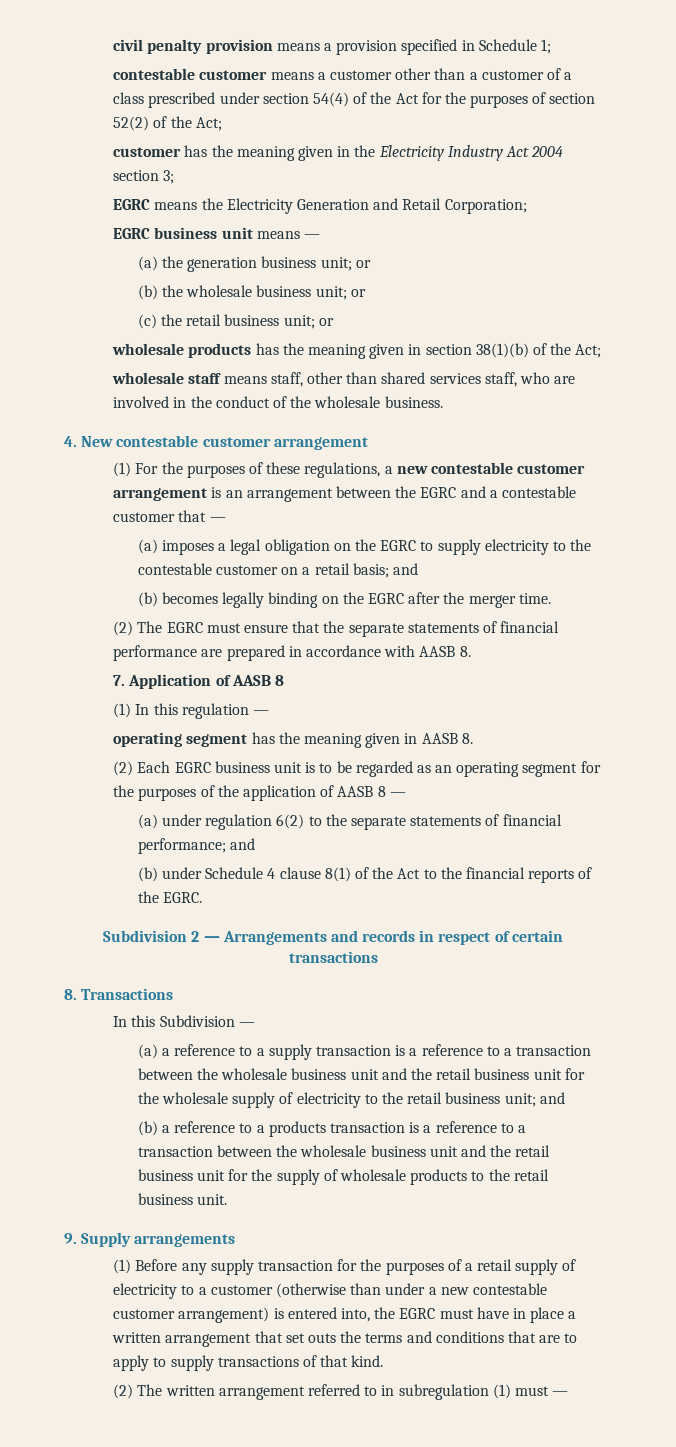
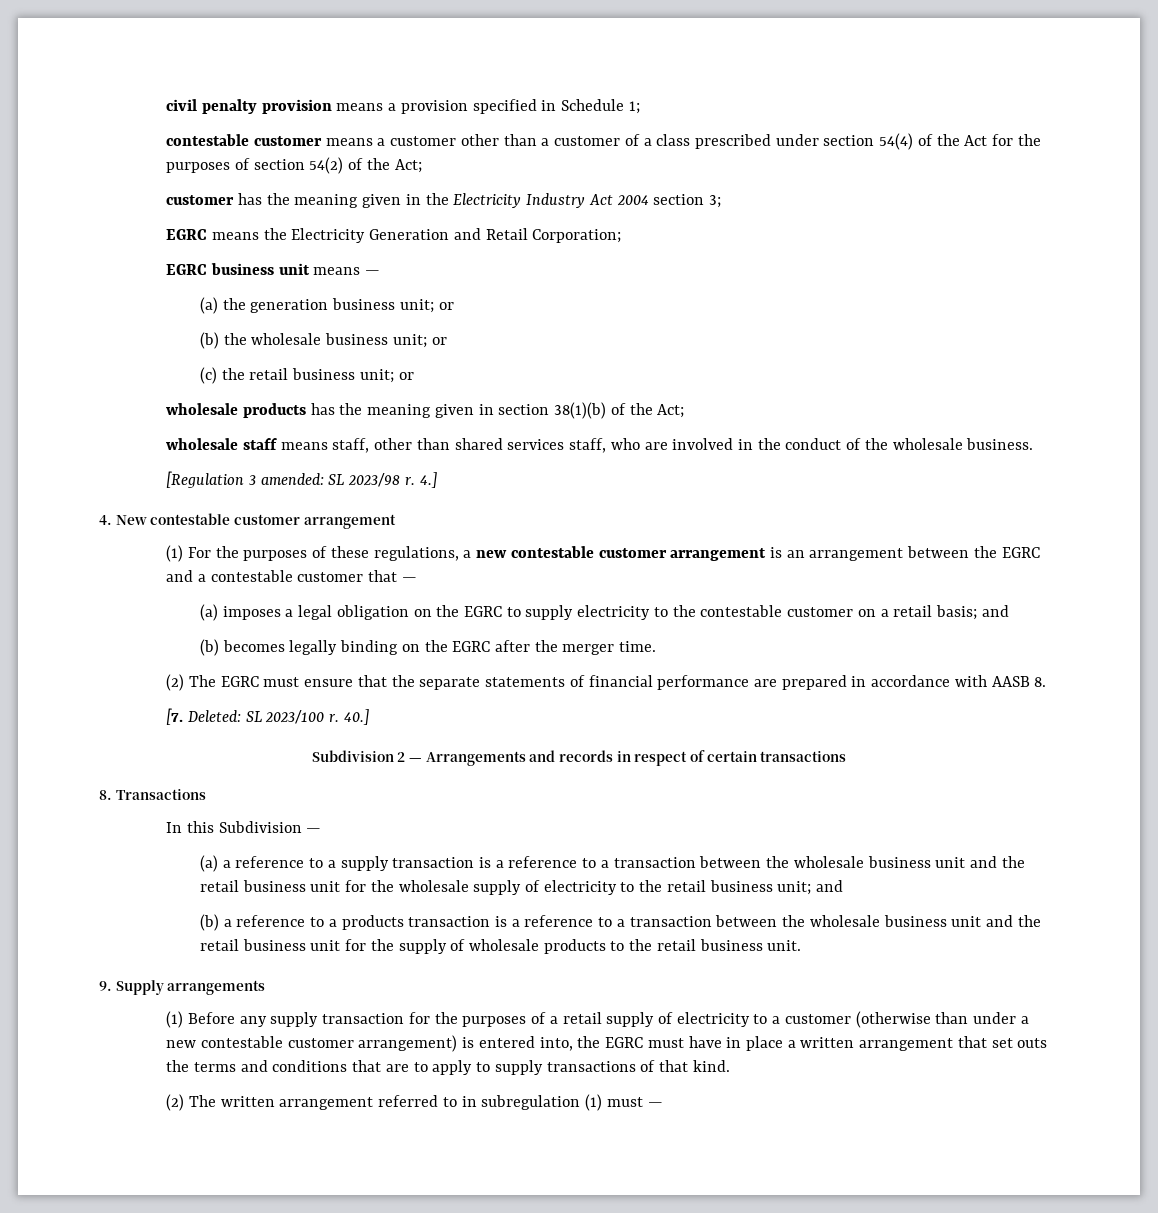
- contestable customer means a customer other than a customer of a class prescribed under section 54(4) of the Act for the purposes of section 52(2) of the Act;
+ contestable customer means a customer other than a customer of a class prescribed under section 54(4) of the Act for the purposes of section 54(2) of the Act;
+ [Regulation 3 amended: SL 2023/98 r. 4.]
- 7. Application of AASB 8
- (1) In this regulation —
- operating segment has the meaning given in AASB 8.
- (2) Each EGRC business unit is to be regarded as an operating segment for the purposes of the application of AASB 8 —
- (a) under regulation 6(2) to the separate statements of financial performance; and
- (b) under Schedule 4 clause 8(1) of the Act to the financial reports of the EGRC.
+ [7. Deleted: SL 2023/100 r. 40.]

